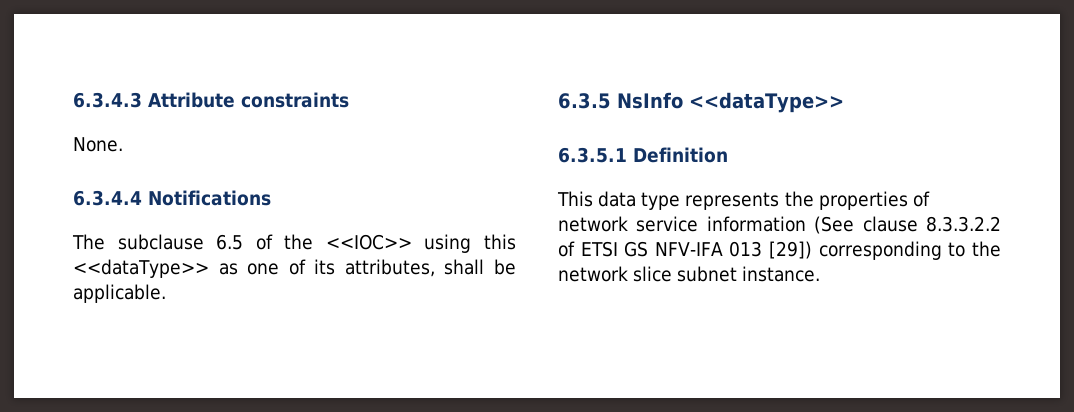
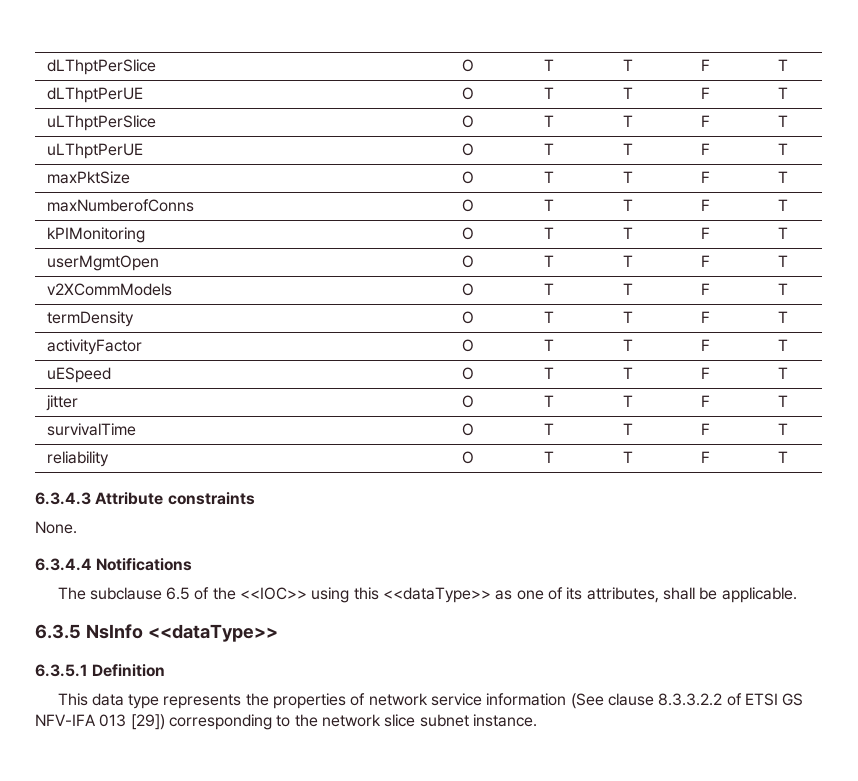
+ dLThptPerSlice | O | T | T | F | T
+ dLThptPerUE | O | T | T | F | T
+ uLThptPerSlice | O | T | T | F | T
+ uLThptPerUE | O | T | T | F | T
+ maxPktSize | O | T | T | F | T
+ maxNumberofConns | O | T | T | F | T
+ kPIMonitoring | O | T | T | F | T
+ userMgmtOpen | O | T | T | F | T
+ v2XCommModels | O | T | T | F | T
+ termDensity | O | T | T | F | T
+ activityFactor | O | T | T | F | T
+ uESpeed | O | T | T | F | T
+ jitter | O | T | T | F | T
+ survivalTime | O | T | T | F | T
+ reliability | O | T | T | F | T

